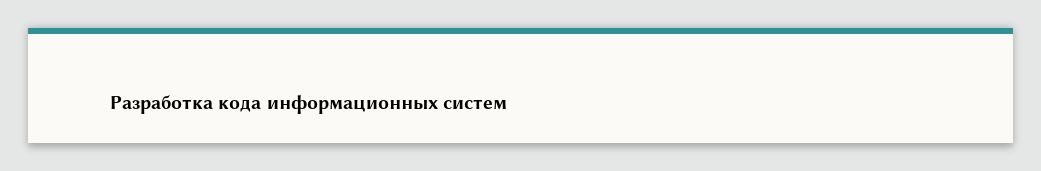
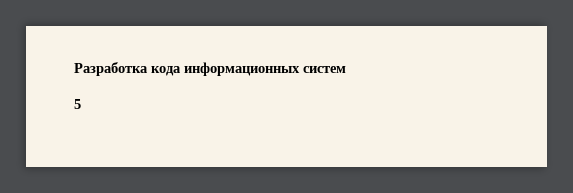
+ 5

